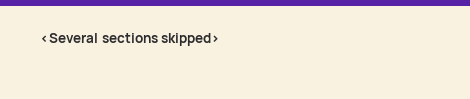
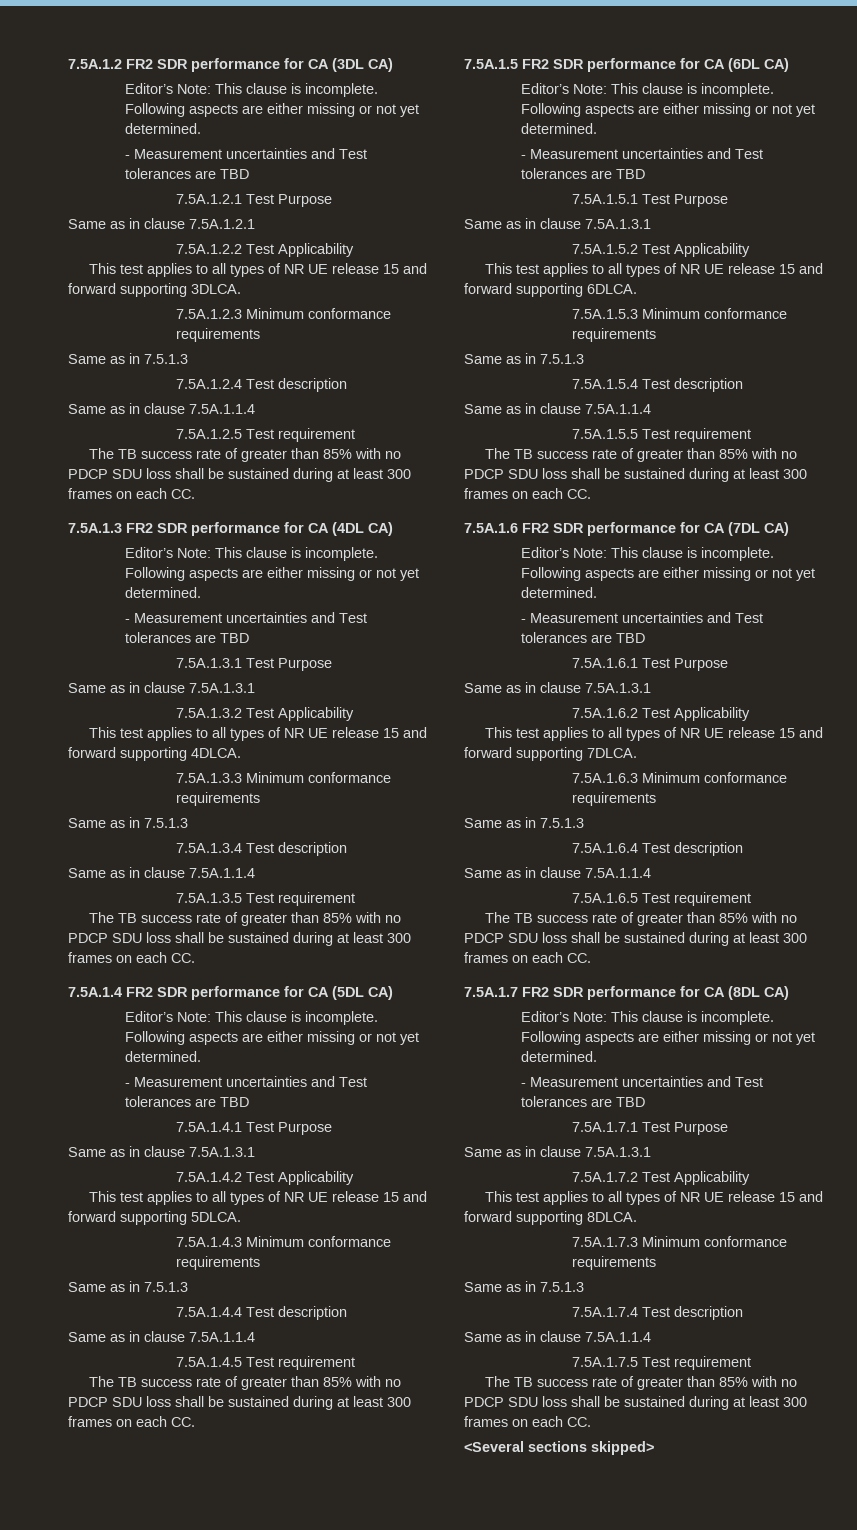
+ 7.5A.1.2 FR2 SDR performance for CA (3DL CA)
+ Editor’s Note: This clause is incomplete. Following aspects are either missing or not yet determined.
+ - Measurement uncertainties and Test tolerances are TBD
+ 7.5A.1.2.1 Test Purpose
+ Same as in clause 7.5A.1.2.1
+ 7.5A.1.2.2 Test Applicability
+ This test applies to all types of NR UE release 15 and forward supporting 3DLCA.
+ 7.5A.1.2.3 Minimum conformance requirements
+ Same as in 7.5.1.3
+ 7.5A.1.2.4 Test description
+ Same as in clause 7.5A.1.1.4
+ 7.5A.1.2.5 Test requirement
+ The TB success rate of greater than 85% with no PDCP SDU loss shall be sustained during at least 300 frames on each CC.
+ 7.5A.1.3 FR2 SDR performance for CA (4DL CA)
+ Editor’s Note: This clause is incomplete. Following aspects are either missing or not yet determined.
+ - Measurement uncertainties and Test tolerances are TBD
+ 7.5A.1.3.1 Test Purpose
+ Same as in clause 7.5A.1.3.1
+ 7.5A.1.3.2 Test Applicability
+ This test applies to all types of NR UE release 15 and forward supporting 4DLCA.
+ 7.5A.1.3.3 Minimum conformance requirements
+ Same as in 7.5.1.3
+ 7.5A.1.3.4 Test description
+ Same as in clause 7.5A.1.1.4
+ 7.5A.1.3.5 Test requirement
+ The TB success rate of greater than 85% with no PDCP SDU loss shall be sustained during at least 300 frames on each CC.
+ 7.5A.1.4 FR2 SDR performance for CA (5DL CA)
+ Editor’s Note: This clause is incomplete. Following aspects are either missing or not yet determined.
+ - Measurement uncertainties and Test tolerances are TBD
+ 7.5A.1.4.1 Test Purpose
+ Same as in clause 7.5A.1.3.1
+ 7.5A.1.4.2 Test Applicability
+ This test applies to all types of NR UE release 15 and forward supporting 5DLCA.
+ 7.5A.1.4.3 Minimum conformance requirements
+ Same as in 7.5.1.3
+ 7.5A.1.4.4 Test description
+ Same as in clause 7.5A.1.1.4
+ 7.5A.1.4.5 Test requirement
+ The TB success rate of greater than 85% with no PDCP SDU loss shall be sustained during at least 300 frames on each CC.
+ 7.5A.1.5 FR2 SDR performance for CA (6DL CA)
+ Editor’s Note: This clause is incomplete. Following aspects are either missing or not yet determined.
+ - Measurement uncertainties and Test tolerances are TBD
+ 7.5A.1.5.1 Test Purpose
+ Same as in clause 7.5A.1.3.1
+ 7.5A.1.5.2 Test Applicability
+ This test applies to all types of NR UE release 15 and forward supporting 6DLCA.
+ 7.5A.1.5.3 Minimum conformance requirements
+ Same as in 7.5.1.3
+ 7.5A.1.5.4 Test description
+ Same as in clause 7.5A.1.1.4
+ 7.5A.1.5.5 Test requirement
+ The TB success rate of greater than 85% with no PDCP SDU loss shall be sustained during at least 300 frames on each CC.
+ 7.5A.1.6 FR2 SDR performance for CA (7DL CA)
+ Editor’s Note: This clause is incomplete. Following aspects are either missing or not yet determined.
+ - Measurement uncertainties and Test tolerances are TBD
+ 7.5A.1.6.1 Test Purpose
+ Same as in clause 7.5A.1.3.1
+ 7.5A.1.6.2 Test Applicability
+ This test applies to all types of NR UE release 15 and forward supporting 7DLCA.
+ 7.5A.1.6.3 Minimum conformance requirements
+ Same as in 7.5.1.3
+ 7.5A.1.6.4 Test description
+ Same as in clause 7.5A.1.1.4
+ 7.5A.1.6.5 Test requirement
+ The TB success rate of greater than 85% with no PDCP SDU loss shall be sustained during at least 300 frames on each CC.
+ 7.5A.1.7 FR2 SDR performance for CA (8DL CA)
+ Editor’s Note: This clause is incomplete. Following aspects are either missing or not yet determined.
+ - Measurement uncertainties and Test tolerances are TBD
+ 7.5A.1.7.1 Test Purpose
+ Same as in clause 7.5A.1.3.1
+ 7.5A.1.7.2 Test Applicability
+ This test applies to all types of NR UE release 15 and forward supporting 8DLCA.
+ 7.5A.1.7.3 Minimum conformance requirements
+ Same as in 7.5.1.3
+ 7.5A.1.7.4 Test description
+ Same as in clause 7.5A.1.1.4
+ 7.5A.1.7.5 Test requirement
+ The TB success rate of greater than 85% with no PDCP SDU loss shall be sustained during at least 300 frames on each CC.

